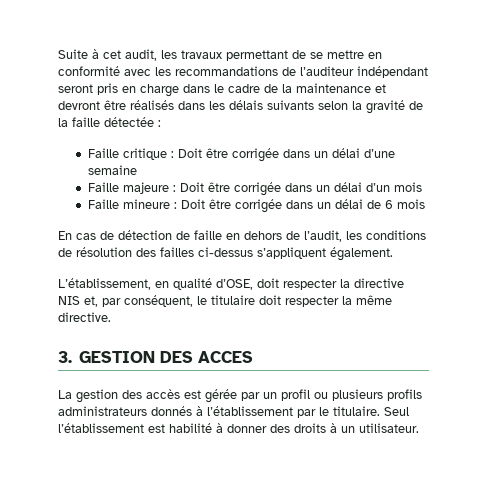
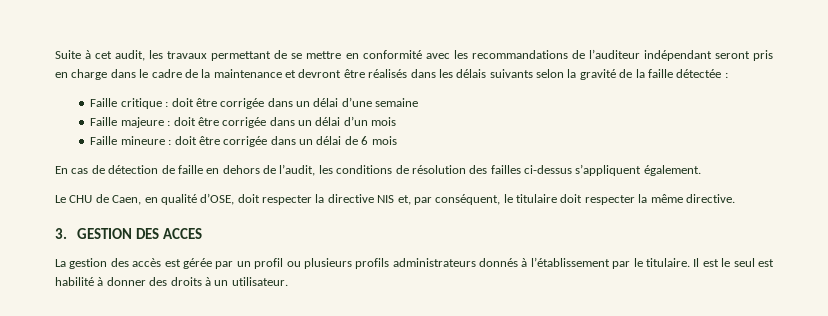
- Faille critique : Doit être corrigée dans un délai d’une semaine
+ Faille critique : doit être corrigée dans un délai d’une semaine
- Faille majeure : Doit être corrigée dans un délai d’un mois
+ Faille majeure : doit être corrigée dans un délai d’un mois
- Faille mineure : Doit être corrigée dans un délai de 6 mois
+ Faille mineure : doit être corrigée dans un délai de 6 mois
- L’établissement, en qualité d’OSE, doit respecter la directive NIS et, par conséquent, le titulaire doit respecter la même directive.
+ Le CHU de Caen, en qualité d’OSE, doit respecter la directive NIS et, par conséquent, le titulaire doit respecter la même directive.
- Seul l’établissement est habilité à donner des droits à un utilisateur.
+ Il est le seul est habilité à donner des droits à un utilisateur.

